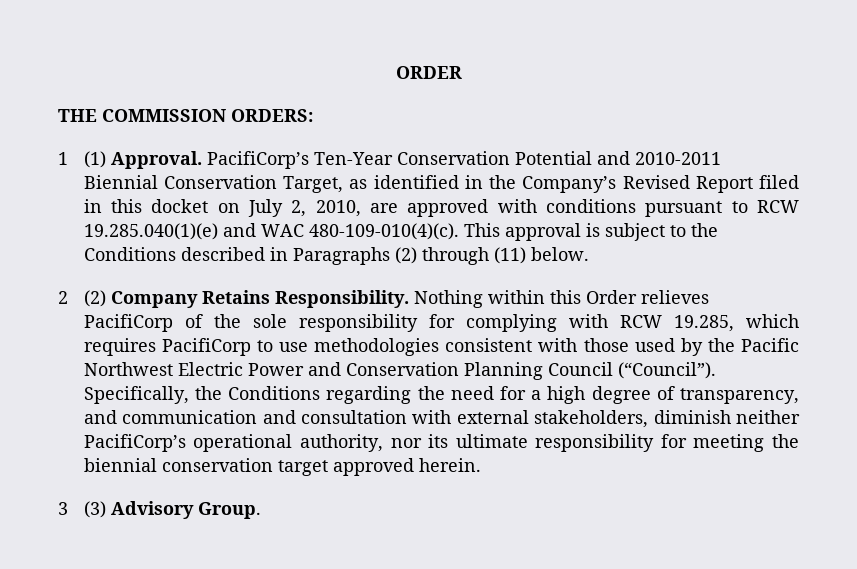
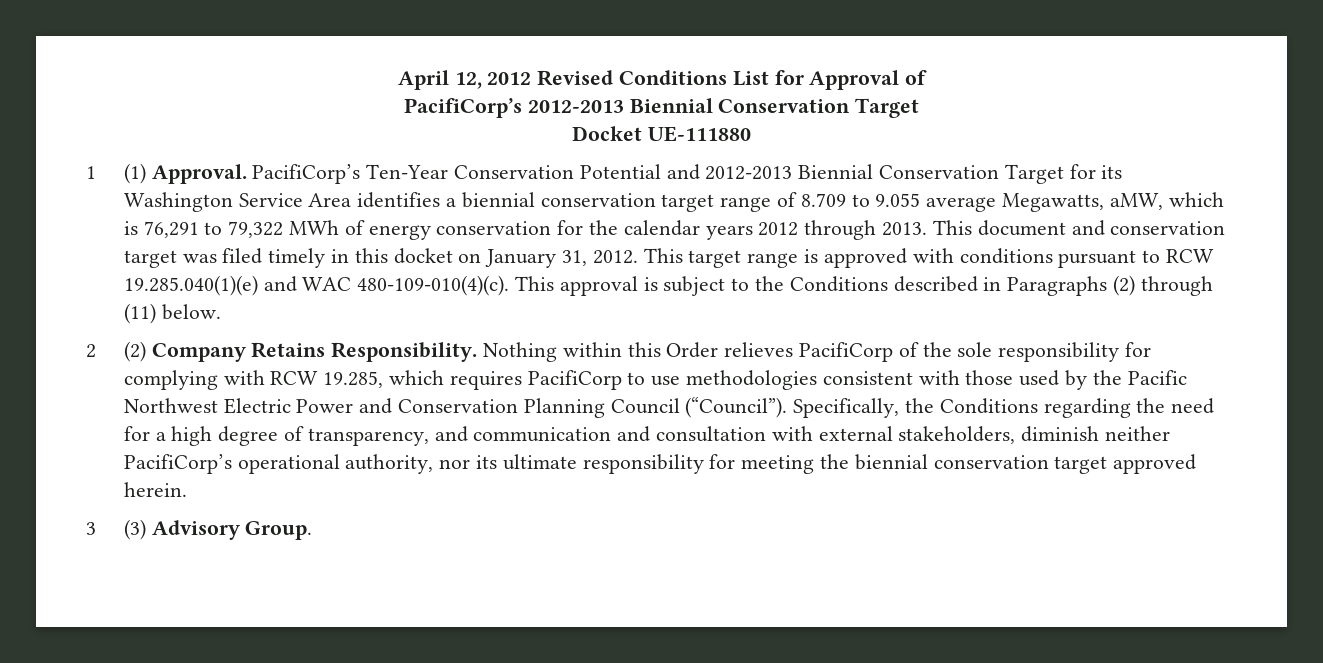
- ORDER
- THE COMMISSION ORDERS:
+ April 12, 2012 Revised Conditions List for Approval of
+ PacifiCorp’s 2012-2013 Biennial Conservation Target
+ Docket UE-111880
- PacifiCorp’s Ten-Year Conservation Potential and 2010-2011 Biennial Conservation Target, as identified in the Company’s Revised Report filed in this docket on July 2, 2010, are approved with conditions pursuant to RCW 19.285.040(1)(e) and WAC 480-109-010(4)(c).
+ PacifiCorp’s Ten-Year Conservation Potential and 2012-2013 Biennial Conservation Target for its Washington Service Area identifies a biennial conservation target range of 8.709 to 9.055 average Megawatts, aMW, which is 76,291 to 79,322 MWh of energy conservation for the calendar years 2012 through 2013. This document and conservation target was filed timely in this docket on January 31, 2012. This target range is approved with conditions pursuant to RCW 19.285.040(1)(e) and WAC 480-109-010(4)(c).

